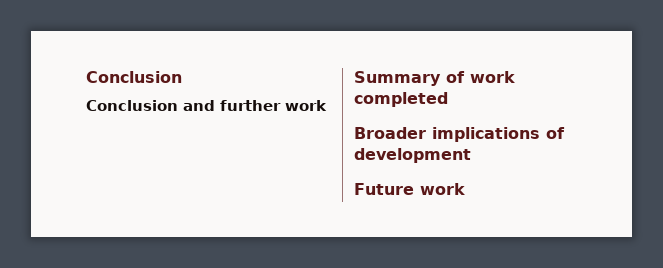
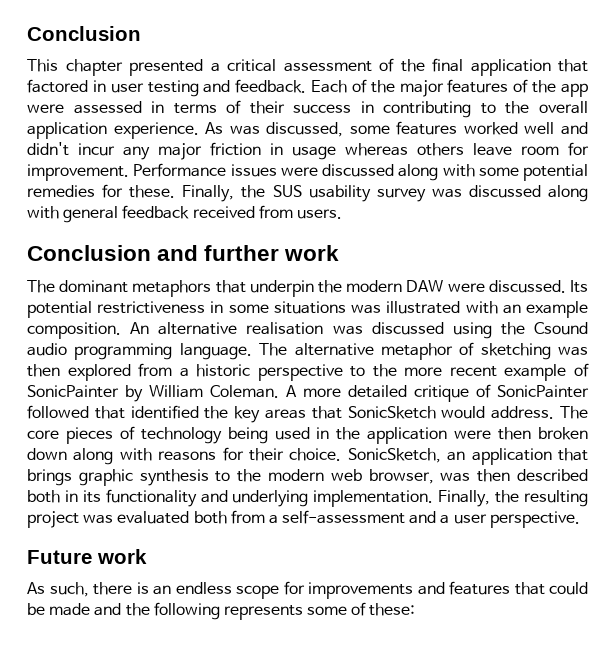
+ This chapter presented a critical assessment of the final application that factored in user testing and feedback. Each of the major features of the app were assessed in terms of their success in contributing to the overall application experience. As was discussed, some features worked well and didn't incur any major friction in usage whereas others leave room for improvement. Performance issues were discussed along with some potential remedies for these. Finally, the SUS usability survey was discussed along with general feedback received from users.
  Conclusion and further work
- Summary of work completed
- Broader implications of development
+ The dominant metaphors that underpin the modern DAW were discussed. Its potential restrictiveness in some situations was illustrated with an example composition. An alternative realisation was discussed using the Csound audio programming language. The alternative metaphor of sketching was then explored from a historic perspective to the more recent example of SonicPainter by William Coleman. A more detailed critique of SonicPainter followed that identified the key areas that SonicSketch would address. The core pieces of technology being used in the application were then broken down along with reasons for their choice. SonicSketch, an application that brings graphic synthesis to the modern web browser, was then described both in its functionality and underlying implementation. Finally, the resulting project was evaluated both from a self-assessment and a user perspective.
  Future work
+ As such, there is an endless scope for improvements and features that could be made and the following represents some of these:

